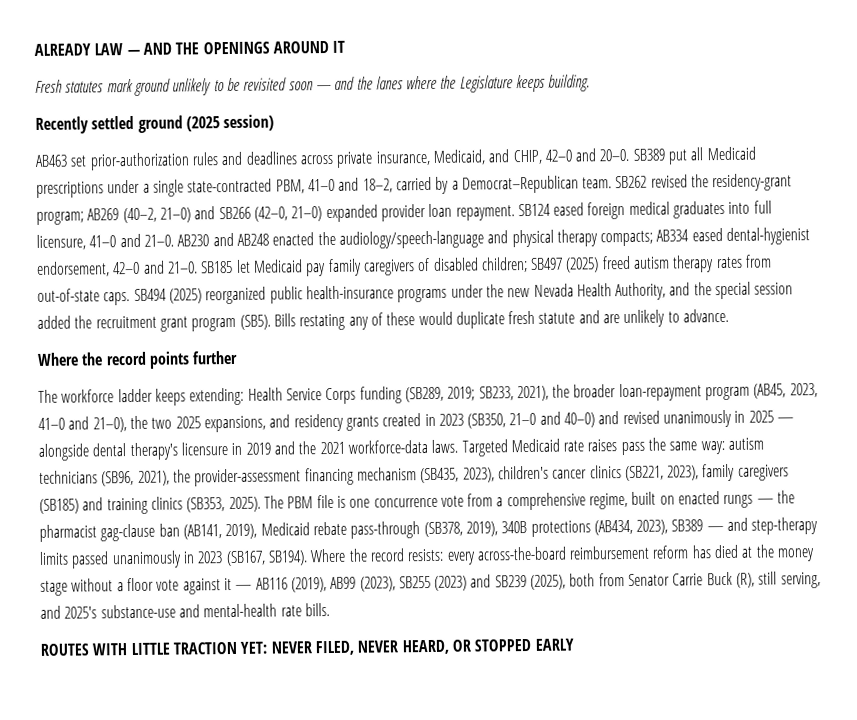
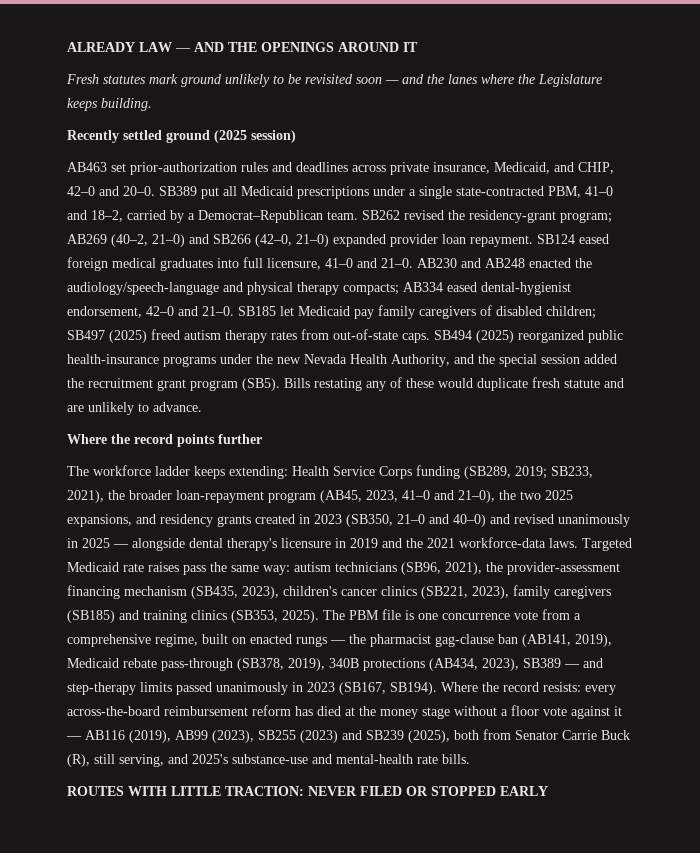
- ROUTES WITH LITTLE TRACTION YET: NEVER FILED, NEVER HEARD, OR STOPPED EARLY
+ ROUTES WITH LITTLE TRACTION: NEVER FILED OR STOPPED EARLY

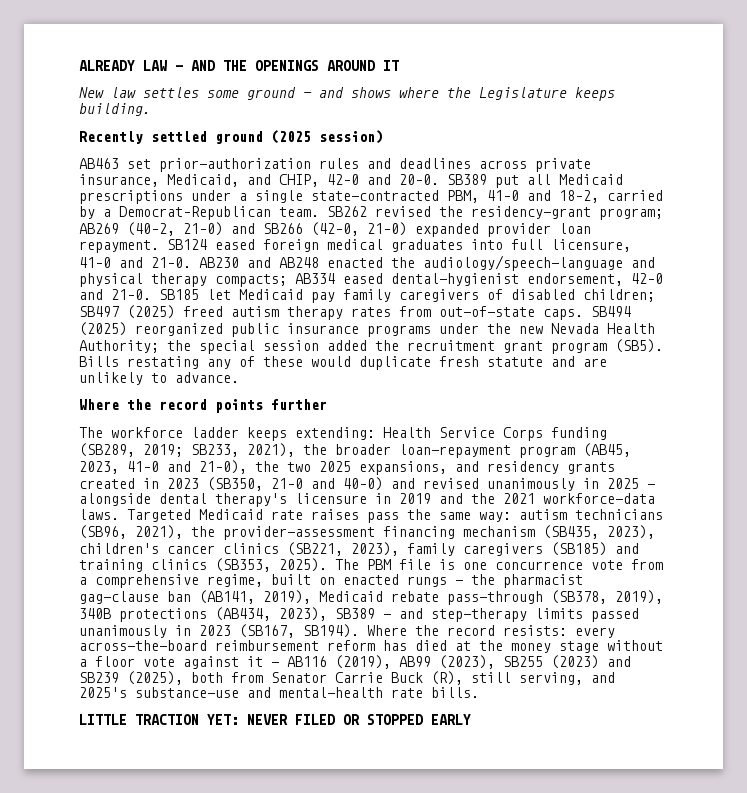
- Fresh statutes mark ground unlikely to be revisited soon — and the lanes where the Legislature keeps building.
+ New law settles some ground — and shows where the Legislature keeps building.
- SB494 (2025) reorganized public health-insurance programs under the new Nevada Health Authority, and the special session added the recruitment grant program (SB5).
+ SB494 (2025) reorganized public insurance programs under the new Nevada Health Authority; the special session added the recruitment grant program (SB5).
- ROUTES WITH LITTLE TRACTION: NEVER FILED OR STOPPED EARLY
+ LITTLE TRACTION YET: NEVER FILED OR STOPPED EARLY

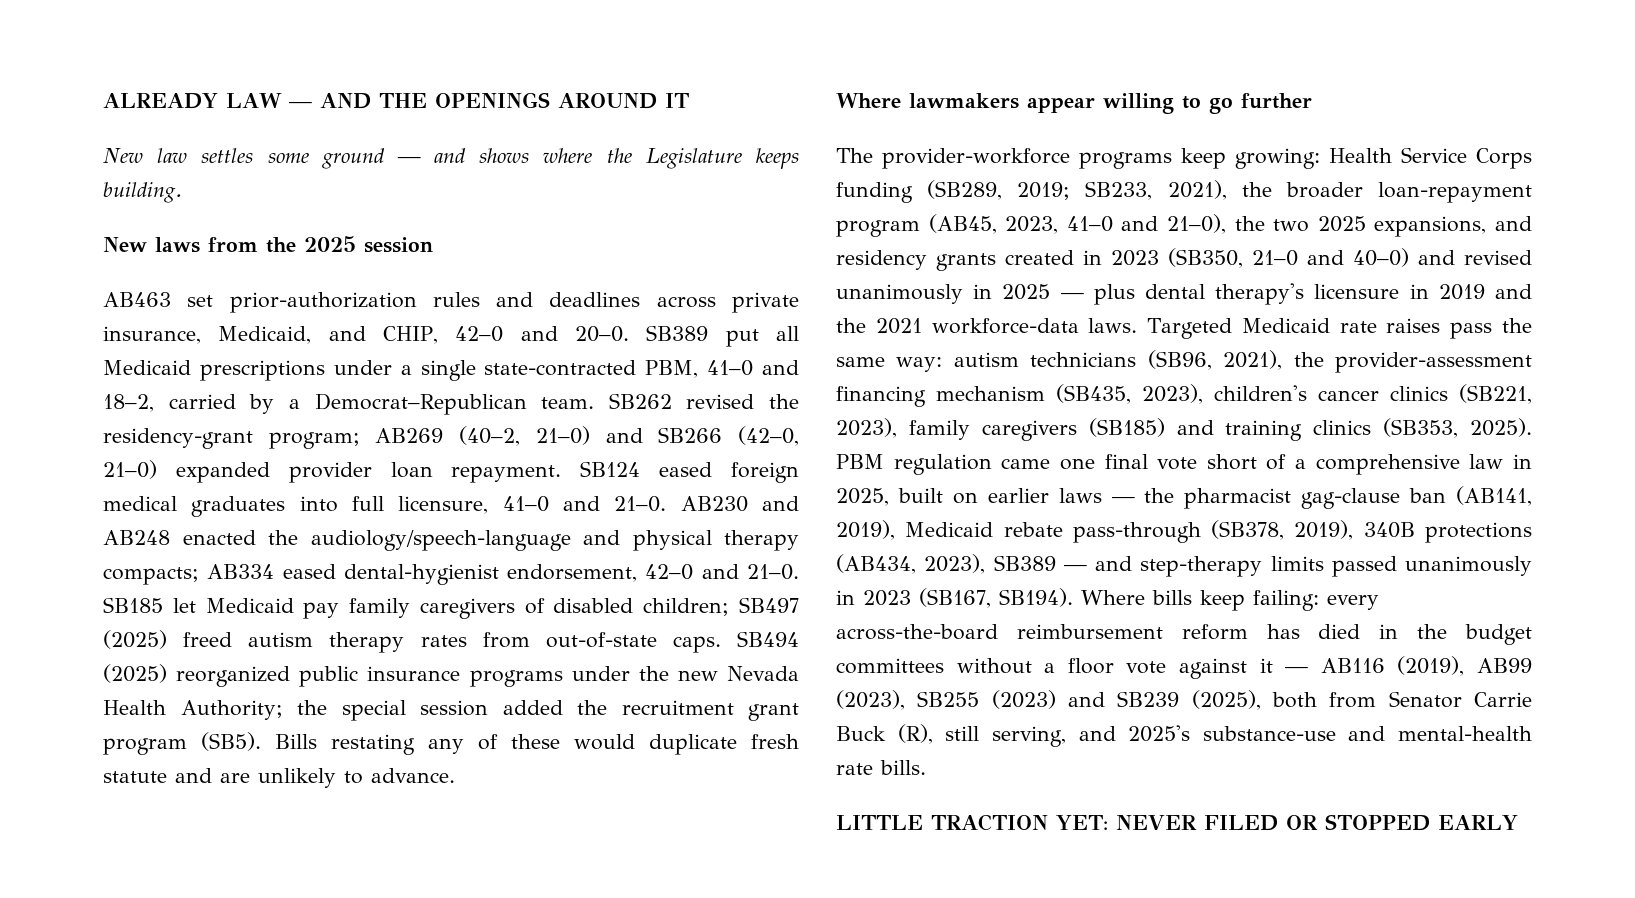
- Recently settled ground (2025 session)
+ New laws from the 2025 session
- Where the record points further
- The workforce ladder keeps extending: Health Service Corps funding (SB289, 2019; SB233, 2021), the broader loan-repayment program (AB45, 2023, 41–0 and 21–0), the two 2025 expansions, and residency grants created in 2023 (SB350, 21–0 and 40–0) and revised unanimously in 2025 — alongside dental therapy's licensure in 2019 and the 2021 workforce-data laws.
+ Where lawmakers appear willing to go further
+ The provider-workforce programs keep growing: Health Service Corps funding (SB289, 2019; SB233, 2021), the broader loan-repayment program (AB45, 2023, 41–0 and 21–0), the two 2025 expansions, and residency grants created in 2023 (SB350, 21–0 and 40–0) and revised unanimously in 2025 — plus dental therapy's licensure in 2019 and the 2021 workforce-data laws.
- The PBM file is one concurrence vote from a comprehensive regime, built on enacted rungs — the pharmacist gag-clause ban (AB141, 2019), Medicaid rebate pass-through (SB378, 2019), 340B protections (AB434, 2023), SB389 — and step-therapy limits passed unanimously in 2023 (SB167, SB194).
+ PBM regulation came one final vote short of a comprehensive law in 2025, built on earlier laws — the pharmacist gag-clause ban (AB141, 2019), Medicaid rebate pass-through (SB378, 2019), 340B protections (AB434, 2023), SB389 — and step-therapy limits passed unanimously in 2023 (SB167, SB194).
- Where the record resists: every across-the-board reimbursement reform has died at the money stage without a floor vote against it — AB116 (2019), AB99 (2023), SB255 (2023) and SB239 (2025), both from Senator Carrie Buck (R), still serving, and 2025's substance-use and mental-health rate bills.
+ Where bills keep failing: every across-the-board reimbursement reform has died in the budget committees without a floor vote against it — AB116 (2019), AB99 (2023), SB255 (2023) and SB239 (2025), both from Senator Carrie Buck (R), still serving, and 2025's substance-use and mental-health rate bills.

